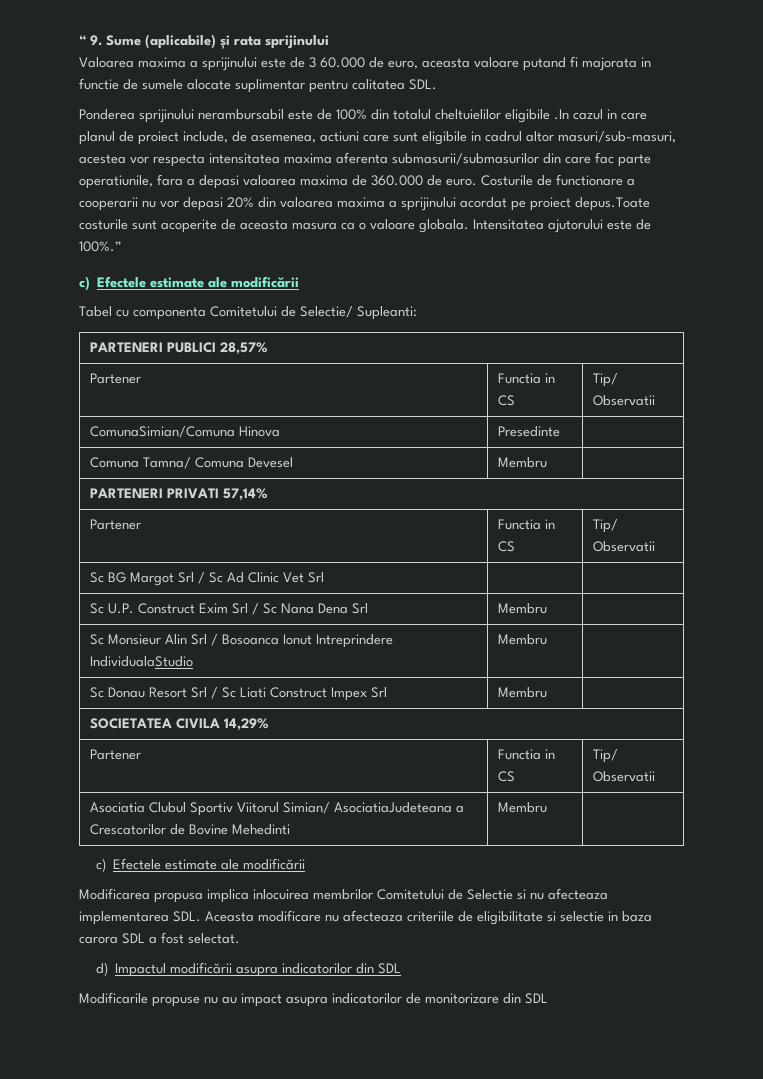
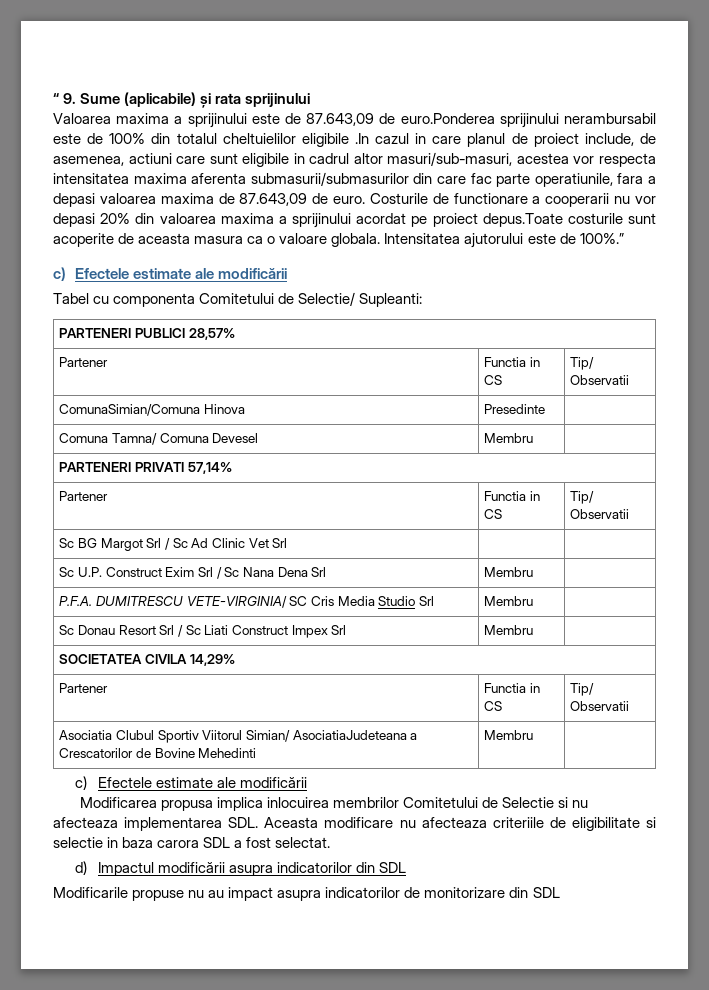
- Valoarea maxima a sprijinului este de 3 60.000 de euro, aceasta valoare putand fi majorata in functie de sumele alocate suplimentar pentru calitatea SDL.
- Ponderea sprijinului nerambursabil este de 100% din totalul cheltuielilor eligibile .In cazul in care planul de proiect include, de asemenea, actiuni care sunt eligibile in cadrul altor masuri/sub-masuri, acestea vor respecta intensitatea maxima aferenta submasurii/submasurilor din care fac parte operatiunile, fara a depasi valoarea maxima de 360.000 de euro.
+ Valoarea maxima a sprijinului este de 87.643,09 de euro.Ponderea sprijinului nerambursabil este de 100% din totalul cheltuielilor eligibile .In cazul in care planul de proiect include, de asemenea, actiuni care sunt eligibile in cadrul altor masuri/sub-masuri, acestea vor respecta intensitatea maxima aferenta submasurii/submasurilor din care fac parte operatiunile, fara a depasi valoarea maxima de 87.643,09 de euro.
- Sc Monsieur Alin Srl / Bosoanca Ionut Intreprindere IndividualaStudio | Membru |
+ P.F.A. DUMITRESCU VETE-VIRGINIA/ SC Cris Media Studio Srl | Membru |

